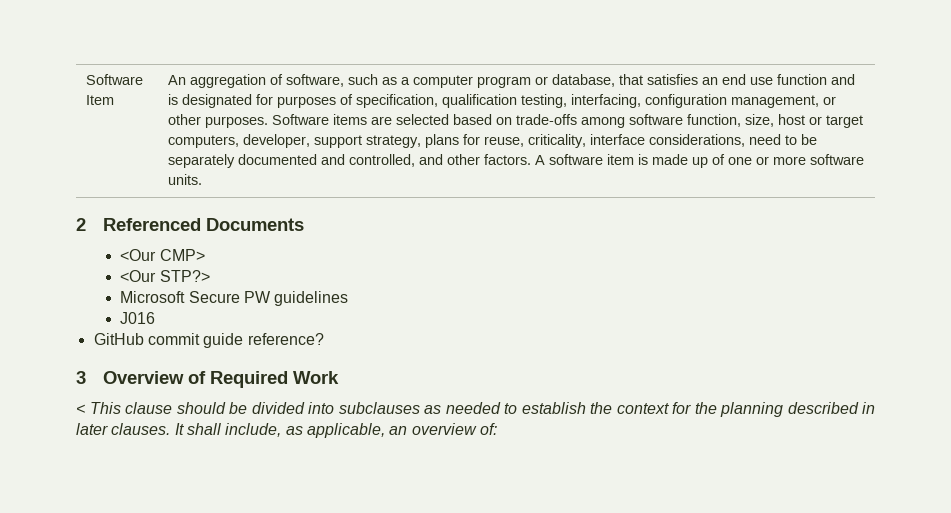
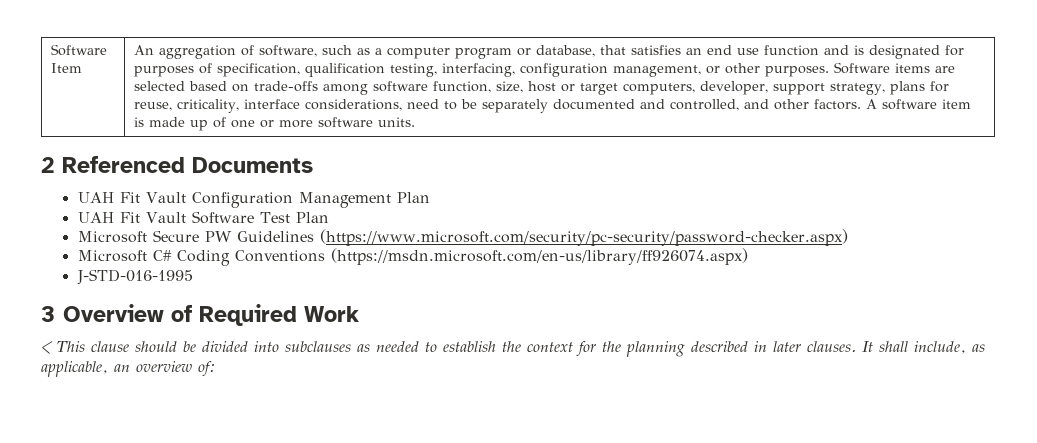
- <Our CMP>
- <Our STP?>
- Microsoft Secure PW guidelines
- J016
- GitHub commit guide reference?
+ UAH Fit Vault Configuration Management Plan
+ UAH Fit Vault Software Test Plan
+ Microsoft Secure PW Guidelines (https://www.microsoft.com/security/pc-security/password-checker.aspx)
+ Microsoft C# Coding Conventions (https://msdn.microsoft.com/en-us/library/ff926074.aspx)
+ J-STD-016-1995

